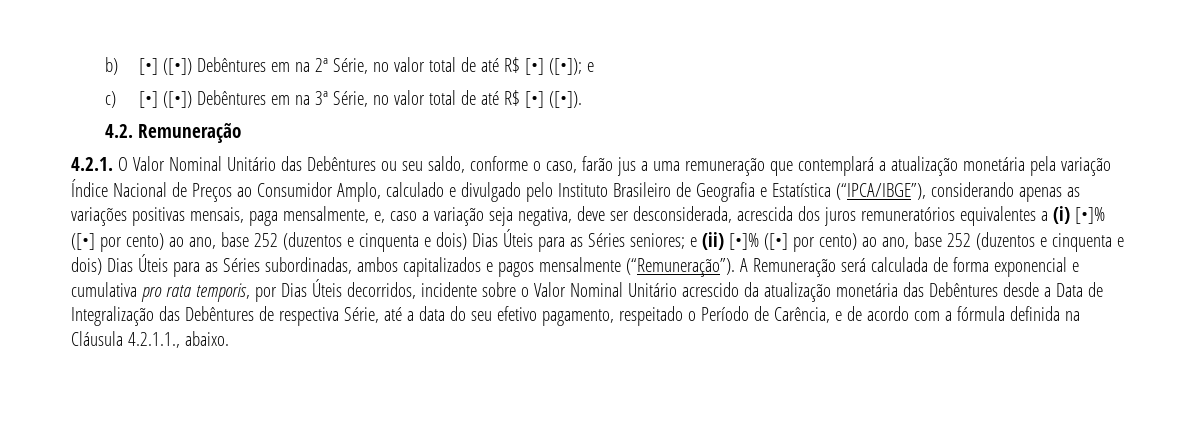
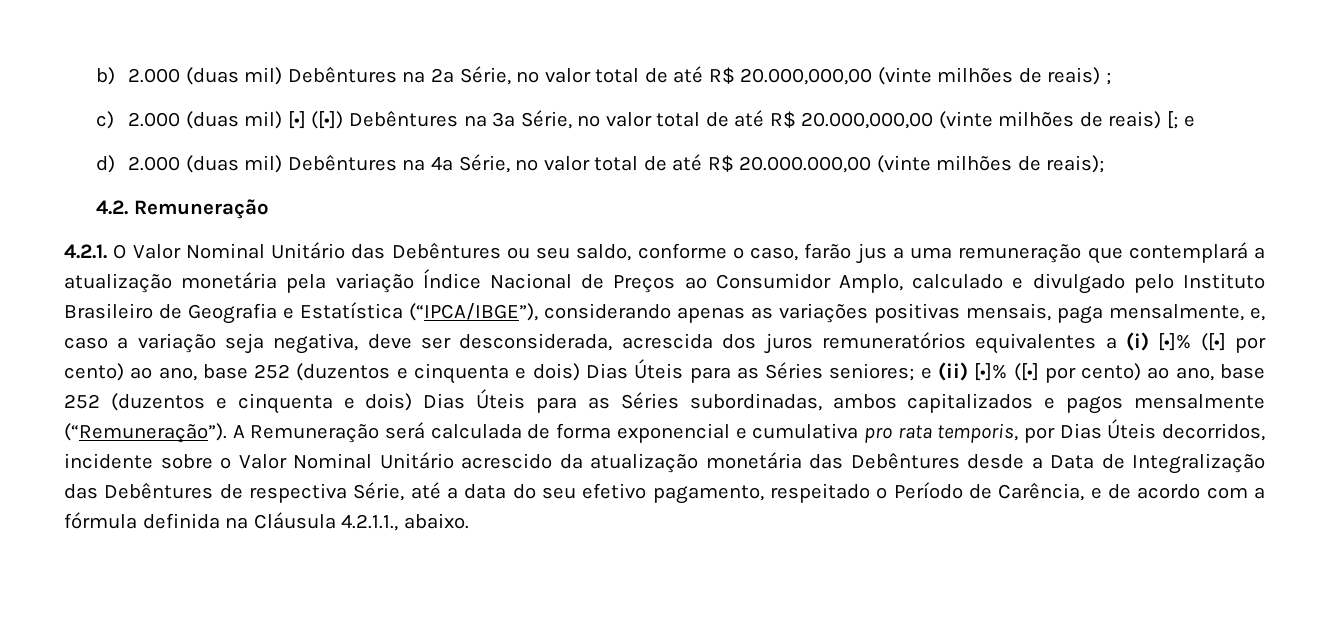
- b) [•] ([•]) Debêntures em na 2ª Série, no valor total de até R$ [•] ([•]); e
- c) [•] ([•]) Debêntures em na 3ª Série, no valor total de até R$ [•] ([•]).
+ b) 2.000 (duas mil) Debêntures na 2ª Série, no valor total de até R$ 20.000,000,00 (vinte milhões de reais) ;
+ c) 2.000 (duas mil) [•] ([•]) Debêntures na 3ª Série, no valor total de até R$ 20.000,000,00 (vinte milhões de reais) [; e
+ d) 2.000 (duas mil) Debêntures na 4ª Série, no valor total de até R$ 20.000.000,00 (vinte milhões de reais);

